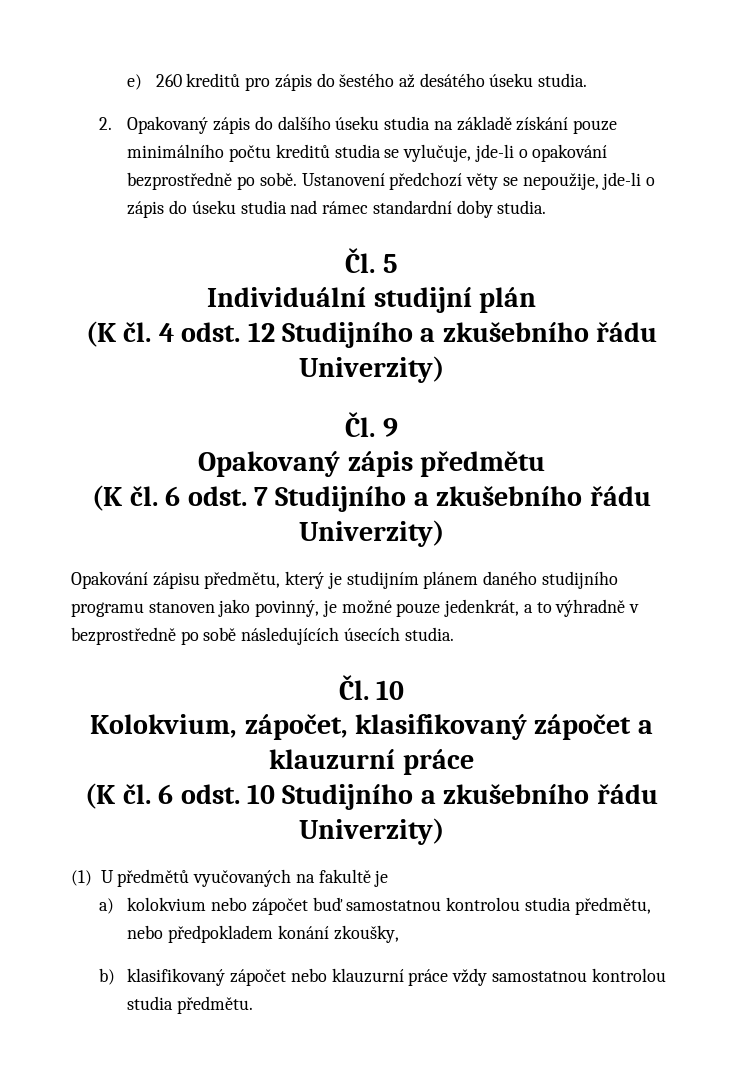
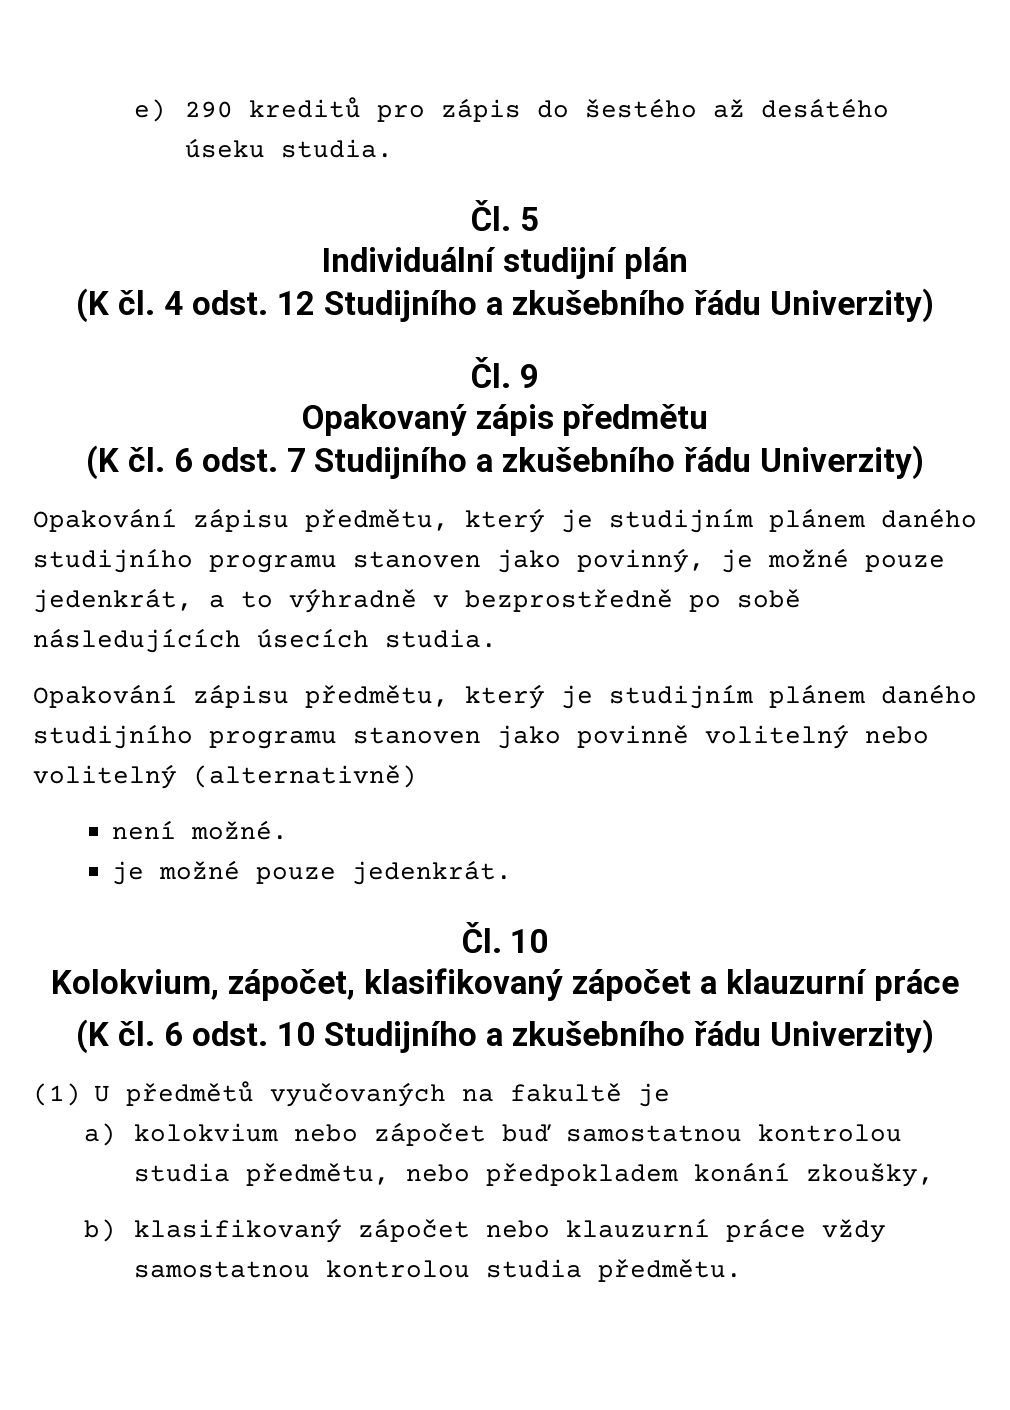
- e) 260 kreditů pro zápis do šestého až desátého úseku studia.
+ e) 290 kreditů pro zápis do šestého až desátého úseku studia.
- 2. Opakovaný zápis do dalšího úseku studia na základě získání pouze minimálního počtu kreditů studia se vylučuje, jde-li o opakování bezprostředně po sobě. Ustanovení předchozí věty se nepoužije, jde-li o zápis do úseku studia nad rámec standardní doby studia.
+ Opakování zápisu předmětu, který je studijním plánem daného studijního programu stanoven jako povinně volitelný nebo volitelný (alternativně)
+ není možné.
+ je možné pouze jedenkrát.

